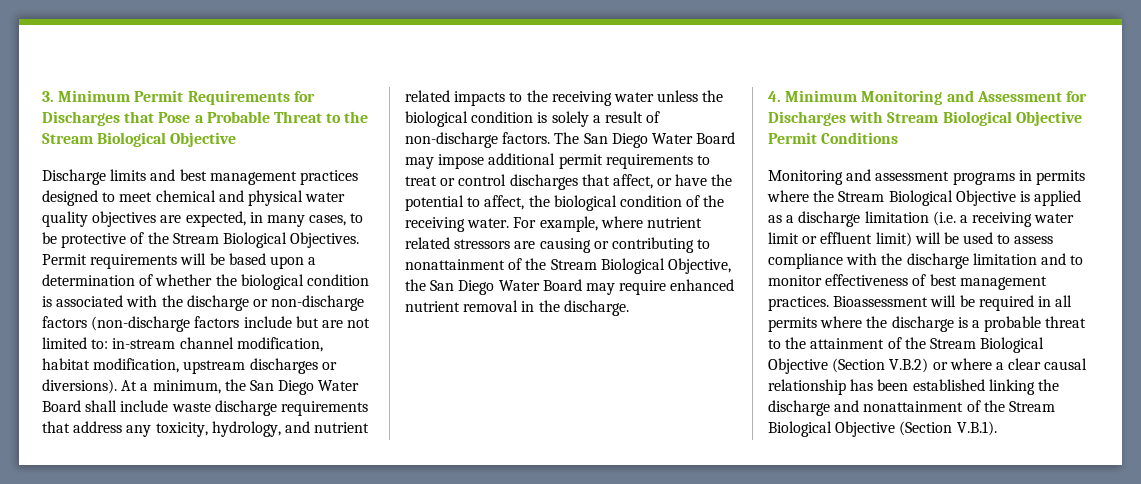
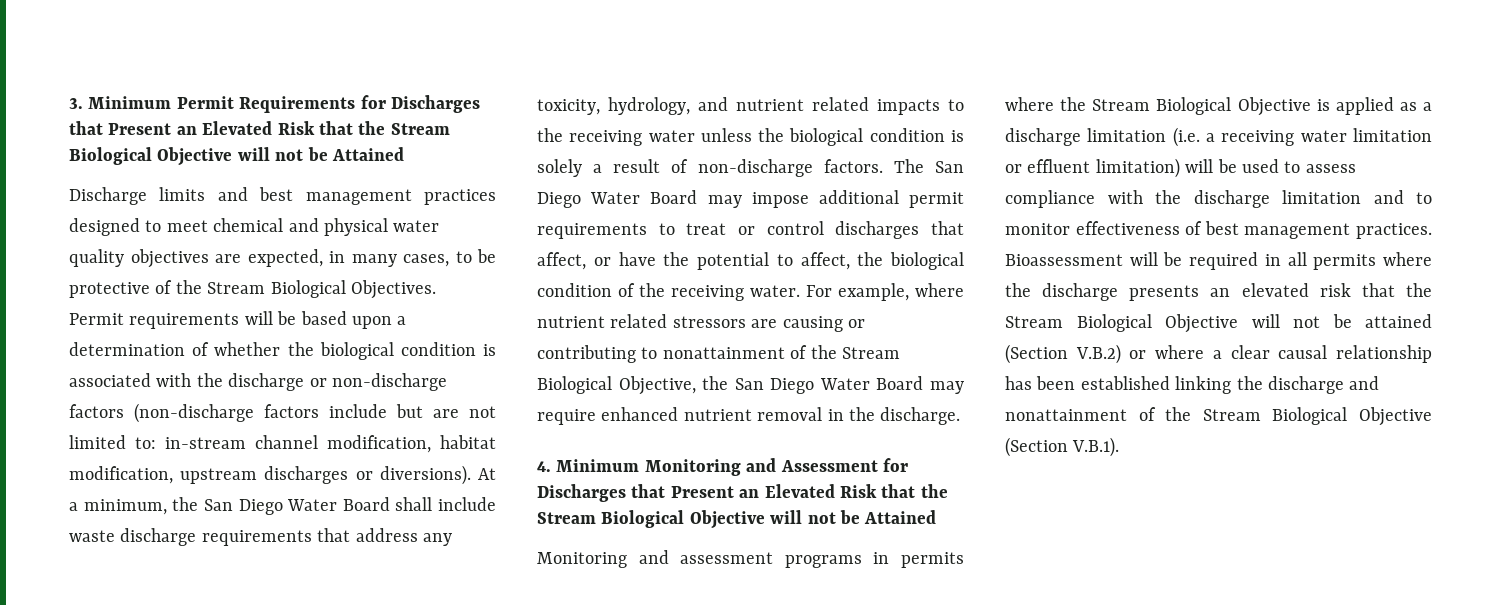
- 3. Minimum Permit Requirements for Discharges that Pose a Probable Threat to the Stream Biological Objective
+ 3. Minimum Permit Requirements for Discharges that Present an Elevated Risk that the Stream Biological Objective will not be Attained
- 4. Minimum Monitoring and Assessment for Discharges with Stream Biological Objective Permit Conditions
+ 4. Minimum Monitoring and Assessment for Discharges that Present an Elevated Risk that the Stream Biological Objective will not be Attained
- Monitoring and assessment programs in permits where the Stream Biological Objective is applied as a discharge limitation (i.e. a receiving water limit or effluent limit) will be used to assess compliance with the discharge limitation and to monitor effectiveness of best management practices.
+ Monitoring and assessment programs in permits where the Stream Biological Objective is applied as a discharge limitation (i.e. a receiving water limitation or effluent limitation) will be used to assess compliance with the discharge limitation and to monitor effectiveness of best management practices.
- Bioassessment will be required in all permits where the discharge is a probable threat to the attainment of the Stream Biological Objective (Section V.B.2) or where a clear causal relationship has been established linking the discharge and nonattainment of the Stream Biological Objective (Section V.B.1).
+ Bioassessment will be required in all permits where the discharge presents an elevated risk that the Stream Biological Objective will not be attained (Section V.B.2) or where a clear causal relationship has been established linking the discharge and nonattainment of the Stream Biological Objective (Section V.B.1).

